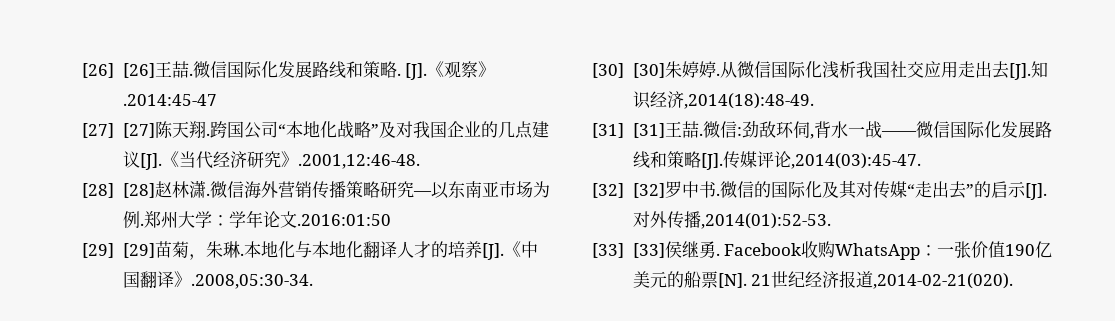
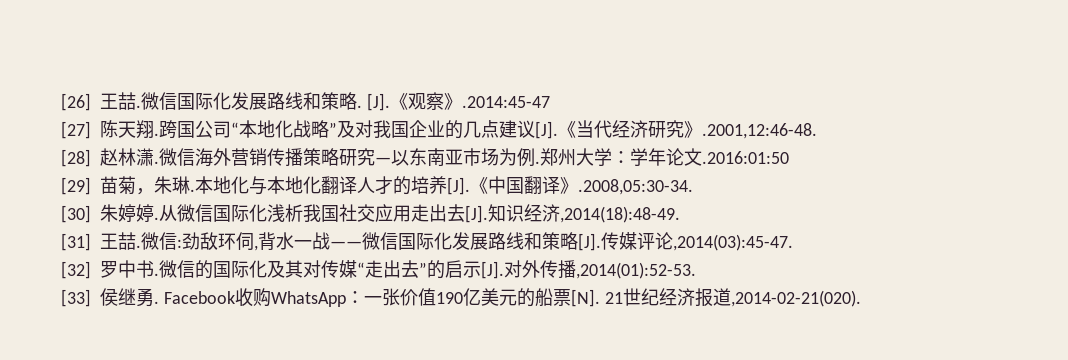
- [26] [26]王喆.
+ [26]王喆.
- [27] [27]陈天翔.
+ [27]陈天翔.
- [28] [28]赵林潇.
+ [28]赵林潇.
- [29] [29]苗菊，朱琳.
+ [29]苗菊，朱琳.
- [30] [30]朱婷婷.
+ [30]朱婷婷.
- [31] [31]王喆.
+ [31]王喆.
- [32] [32]罗中书.
+ [32]罗中书.
- [33] [33]侯继勇.
+ [33]侯继勇.

